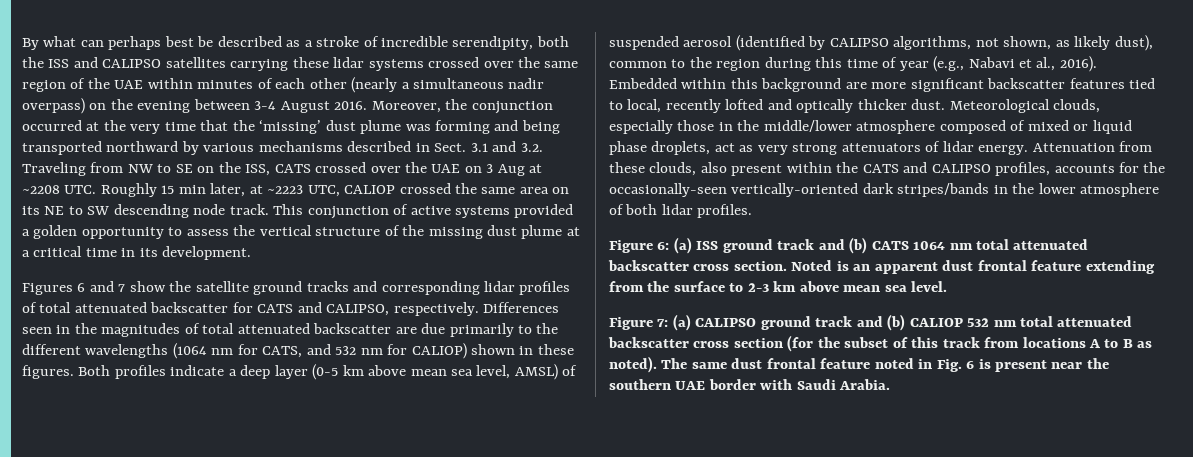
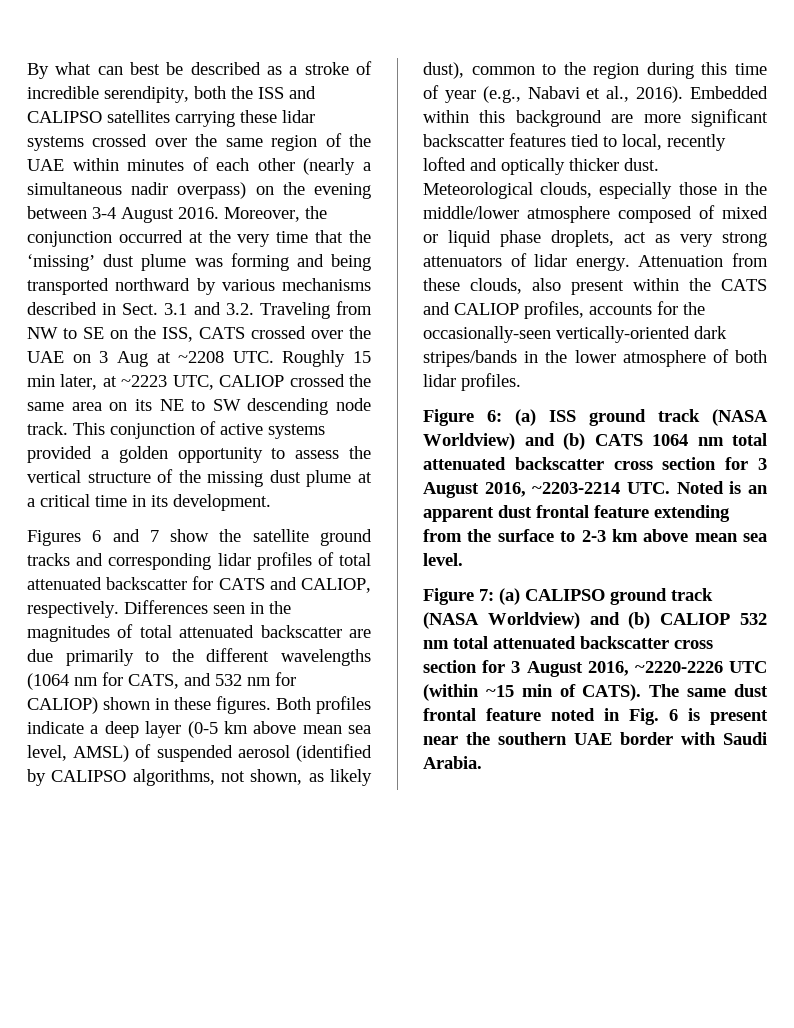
- By what can perhaps best be described as a stroke of incredible serendipity, both the ISS and CALIPSO satellites carrying these lidar systems crossed over the same region of the UAE within minutes of each other (nearly a simultaneous nadir overpass) on the evening between 3-4 August 2016.
+ By what can best be described as a stroke of incredible serendipity, both the ISS and CALIPSO satellites carrying these lidar systems crossed over the same region of the UAE within minutes of each other (nearly a simultaneous nadir overpass) on the evening between 3-4 August 2016.
- Figures 6 and 7 show the satellite ground tracks and corresponding lidar profiles of total attenuated backscatter for CATS and CALIPSO, respectively.
+ Figures 6 and 7 show the satellite ground tracks and corresponding lidar profiles of total attenuated backscatter for CATS and CALIOP, respectively.
- Attenuation from these clouds, also present within the CATS and CALIPSO profiles, accounts for the occasionally-seen vertically-oriented dark stripes/bands in the lower atmosphere of both lidar profiles.
+ Attenuation from these clouds, also present within the CATS and CALIOP profiles, accounts for the occasionally-seen vertically-oriented dark stripes/bands in the lower atmosphere of both lidar profiles.
- Figure 6: (a) ISS ground track and (b) CATS 1064 nm total attenuated backscatter cross section. Noted is an apparent dust frontal feature extending from the surface to 2-3 km above mean sea level.
+ Figure 6: (a) ISS ground track (NASA Worldview) and (b) CATS 1064 nm total attenuated backscatter cross section for 3 August 2016, ~2203-2214 UTC. Noted is an apparent dust frontal feature extending from the surface to 2-3 km above mean sea level.
- Figure 7: (a) CALIPSO ground track and (b) CALIOP 532 nm total attenuated backscatter cross section (for the subset of this track from locations A to B as noted).
+ Figure 7: (a) CALIPSO ground track (NASA Worldview) and (b) CALIOP 532 nm total attenuated backscatter cross section for 3 August 2016, ~2220-2226 UTC (within ~15 min of CATS).

